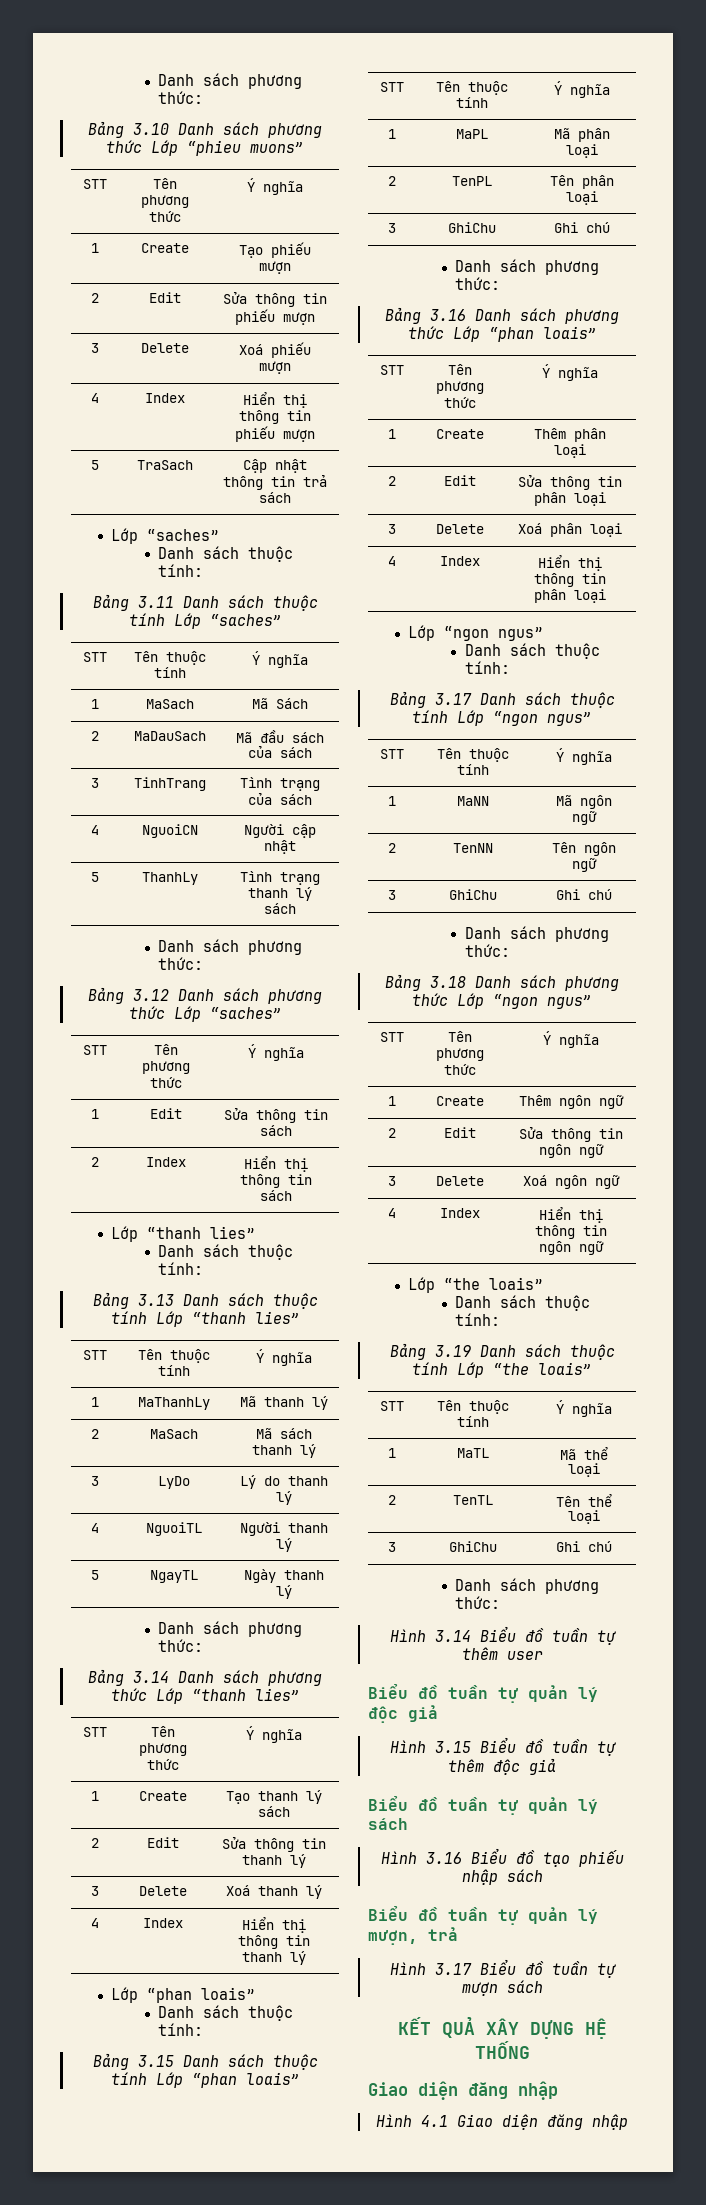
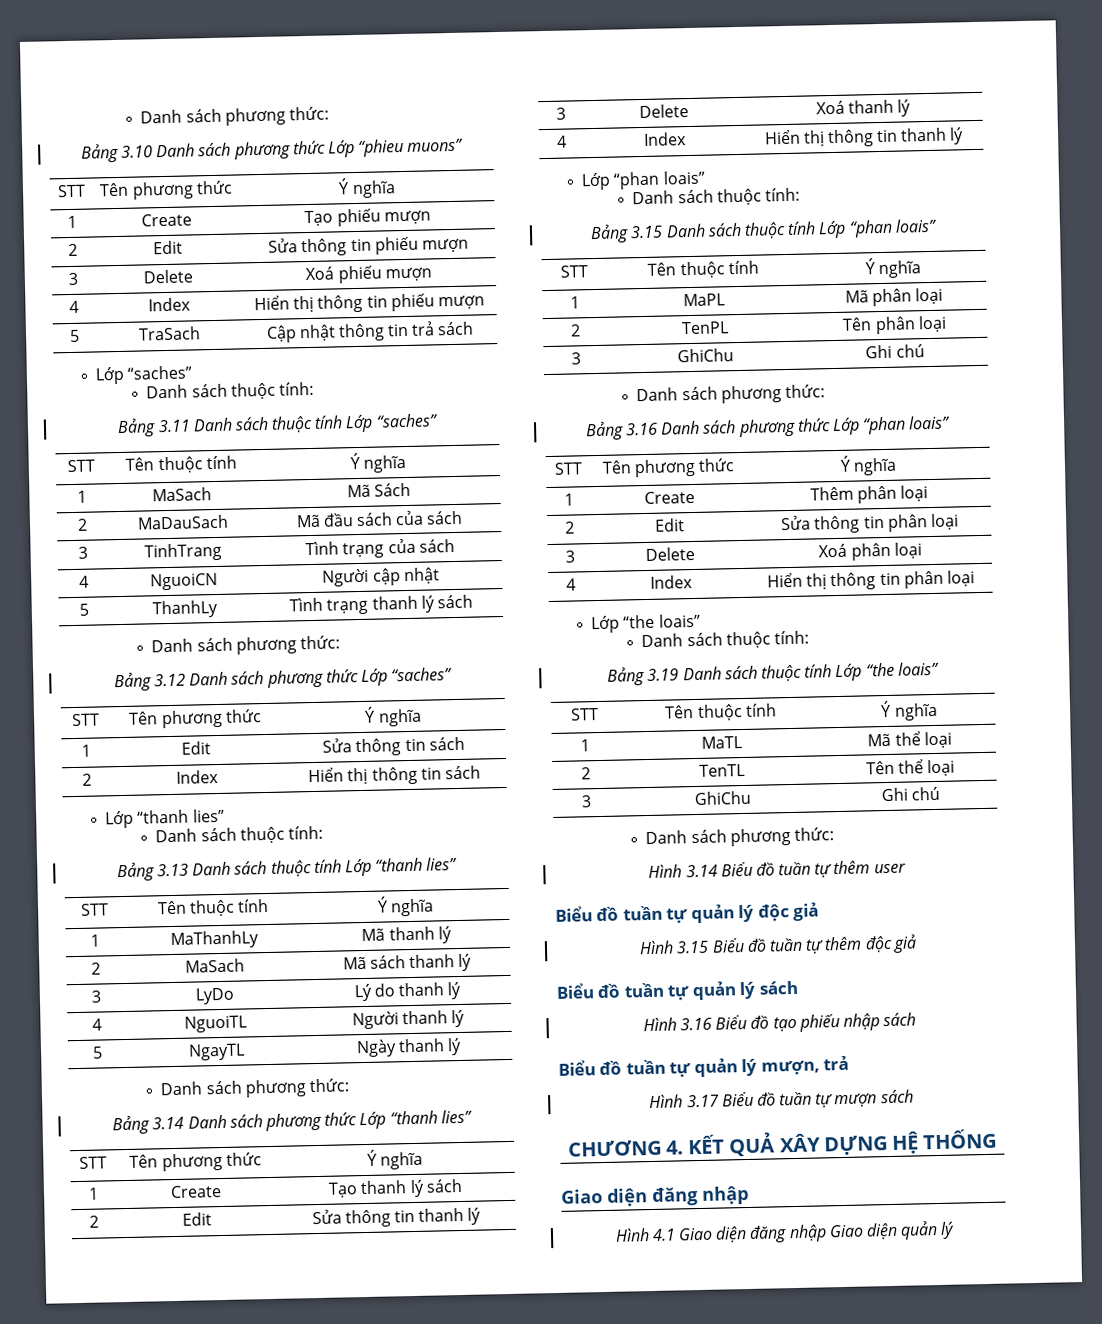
  4 | Index | Hiển thị thông tin phân loại
- Lớp “ngon ngus”
- Danh sách thuộc tính:
- Bảng 3.17 Danh sách thuộc tính Lớp “ngon ngus”
- STT | Tên thuộc tính | Ý nghĩa
- 1 | MaNN | Mã ngôn ngữ
- 2 | TenNN | Tên ngôn ngữ
- 3 | GhiChu | Ghi chú
- Danh sách phương thức:
- Bảng 3.18 Danh sách phương thức Lớp “ngon ngus”
- STT | Tên phương thức | Ý nghĩa
- 1 | Create | Thêm ngôn ngữ
- 2 | Edit | Sửa thông tin ngôn ngữ
- 3 | Delete | Xoá ngôn ngữ
- 4 | Index | Hiển thị thông tin ngôn ngữ
- KẾT QUẢ XÂY DỰNG HỆ THỐNG
+ CHƯƠNG 4. KẾT QUẢ XÂY DỰNG HỆ THỐNG
- Hình 4.1 Giao diện đăng nhập
+ Hình 4.1 Giao diện đăng nhập Giao diện quản lý

